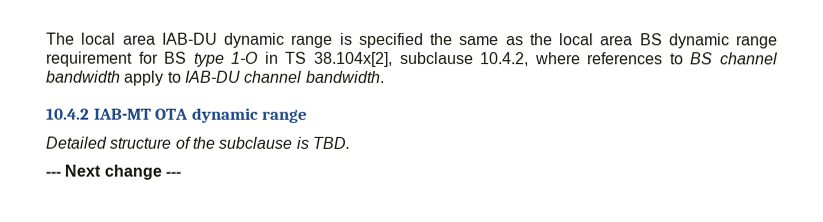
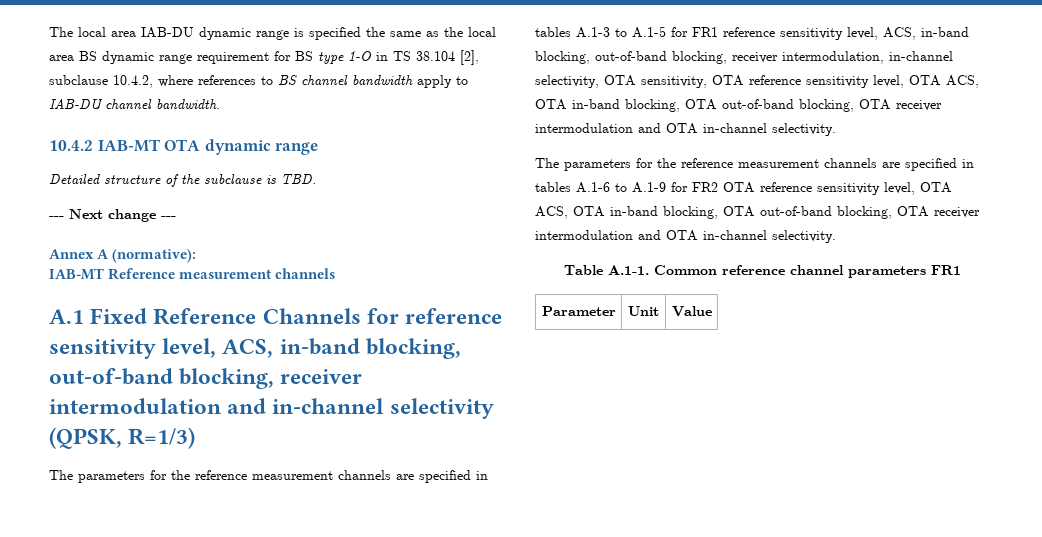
- The local area IAB-DU dynamic range is specified the same as the local area BS dynamic range requirement for BS type 1-O in TS 38.104x[2], subclause 10.4.2, where references to BS channel bandwidth apply to IAB-DU channel bandwidth.
+ The local area IAB-DU dynamic range is specified the same as the local area BS dynamic range requirement for BS type 1-O in TS 38.104 [2], subclause 10.4.2, where references to BS channel bandwidth apply to IAB-DU channel bandwidth.
+ Annex A (normative):
+ IAB-MT Reference measurement channels
+ A.1 Fixed Reference Channels for reference sensitivity level, ACS, in-band blocking, out-of-band blocking, receiver intermodulation and in-channel selectivity (QPSK, R=1/3)
+ The parameters for the reference measurement channels are specified in tables A.1-3 to A.1-5 for FR1 reference sensitivity level, ACS, in-band blocking, out-of-band blocking, receiver intermodulation, in-channel selectivity, OTA sensitivity, OTA reference sensitivity level, OTA ACS, OTA in-band blocking, OTA out-of-band blocking, OTA receiver intermodulation and OTA in-channel selectivity.
+ The parameters for the reference measurement channels are specified in tables A.1-6 to A.1-9 for FR2 OTA reference sensitivity level, OTA ACS, OTA in-band blocking, OTA out-of-band blocking, OTA receiver intermodulation and OTA in-channel selectivity.
+ Table A.1-1. Common reference channel parameters FR1
+ Parameter | Unit | Value

